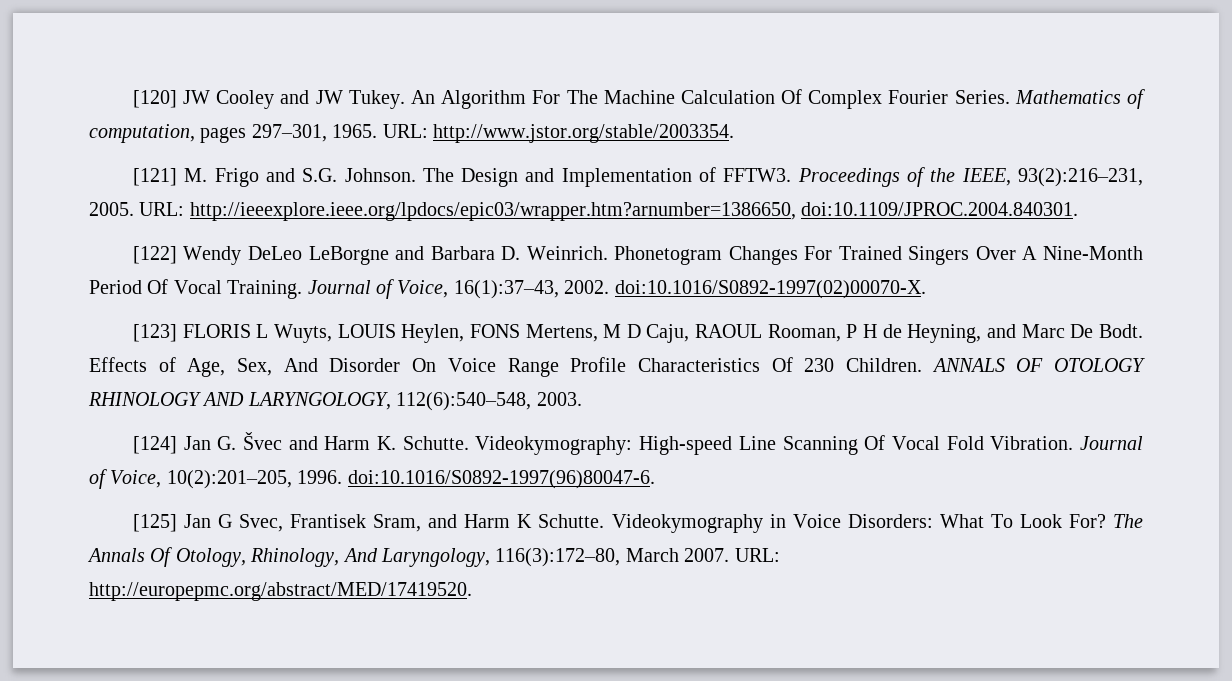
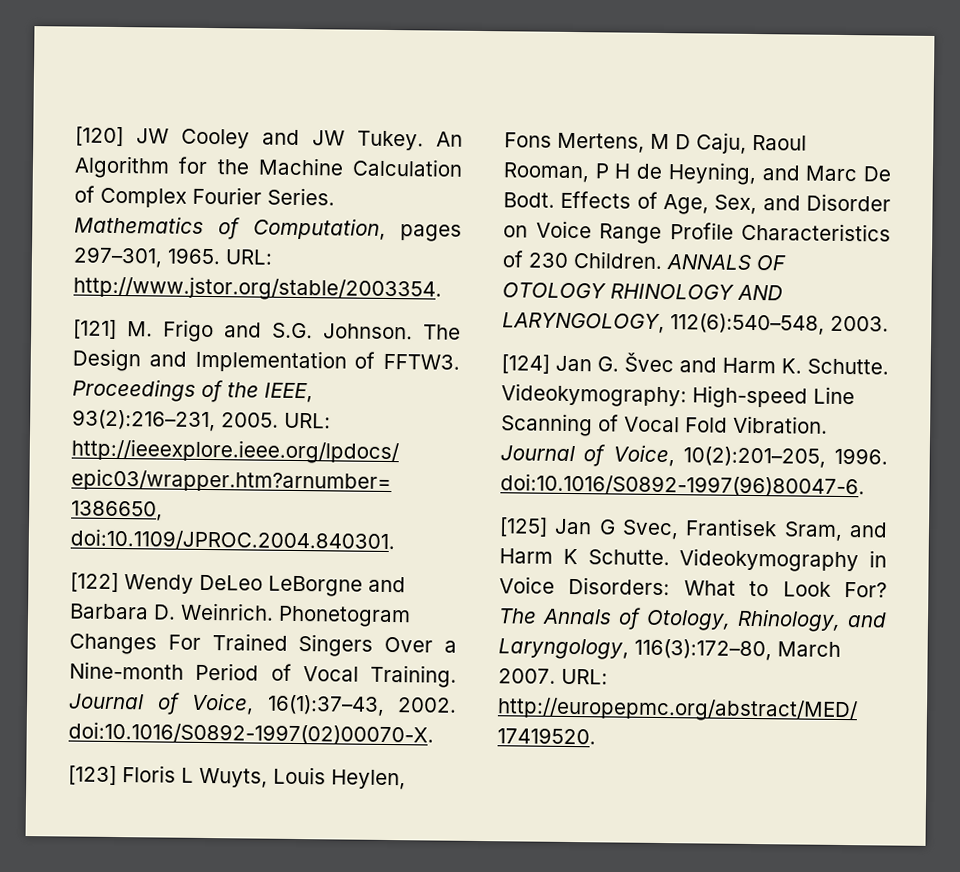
- An Algorithm For The Machine Calculation Of Complex Fourier Series.
+ An Algorithm for the Machine Calculation of Complex Fourier Series.
- Mathematics of computation, pages 297–301, 1965.
+ Mathematics of Computation, pages 297–301, 1965.
- Phonetogram Changes For Trained Singers Over A Nine-Month Period Of Vocal Training.
+ Phonetogram Changes For Trained Singers Over a Nine-month Period of Vocal Training.
- [123] FLORIS L Wuyts, LOUIS Heylen, FONS Mertens, M D Caju, RAOUL Rooman, P H de Heyning, and Marc De Bodt.
+ [123] Floris L Wuyts, Louis Heylen, Fons Mertens, M D Caju, Raoul Rooman, P H de Heyning, and Marc De Bodt.
- Effects of Age, Sex, And Disorder On Voice Range Profile Characteristics Of 230 Children.
+ Effects of Age, Sex, and Disorder on Voice Range Profile Characteristics of 230 Children.
- Videokymography: High-speed Line Scanning Of Vocal Fold Vibration.
+ Videokymography: High-speed Line Scanning of Vocal Fold Vibration.
- Videokymography in Voice Disorders: What To Look For?
+ Videokymography in Voice Disorders: What to Look For?
- The Annals Of Otology, Rhinology, And Laryngology, 116(3):172–80, March 2007.
+ The Annals of Otology, Rhinology, and Laryngology, 116(3):172–80, March 2007.

